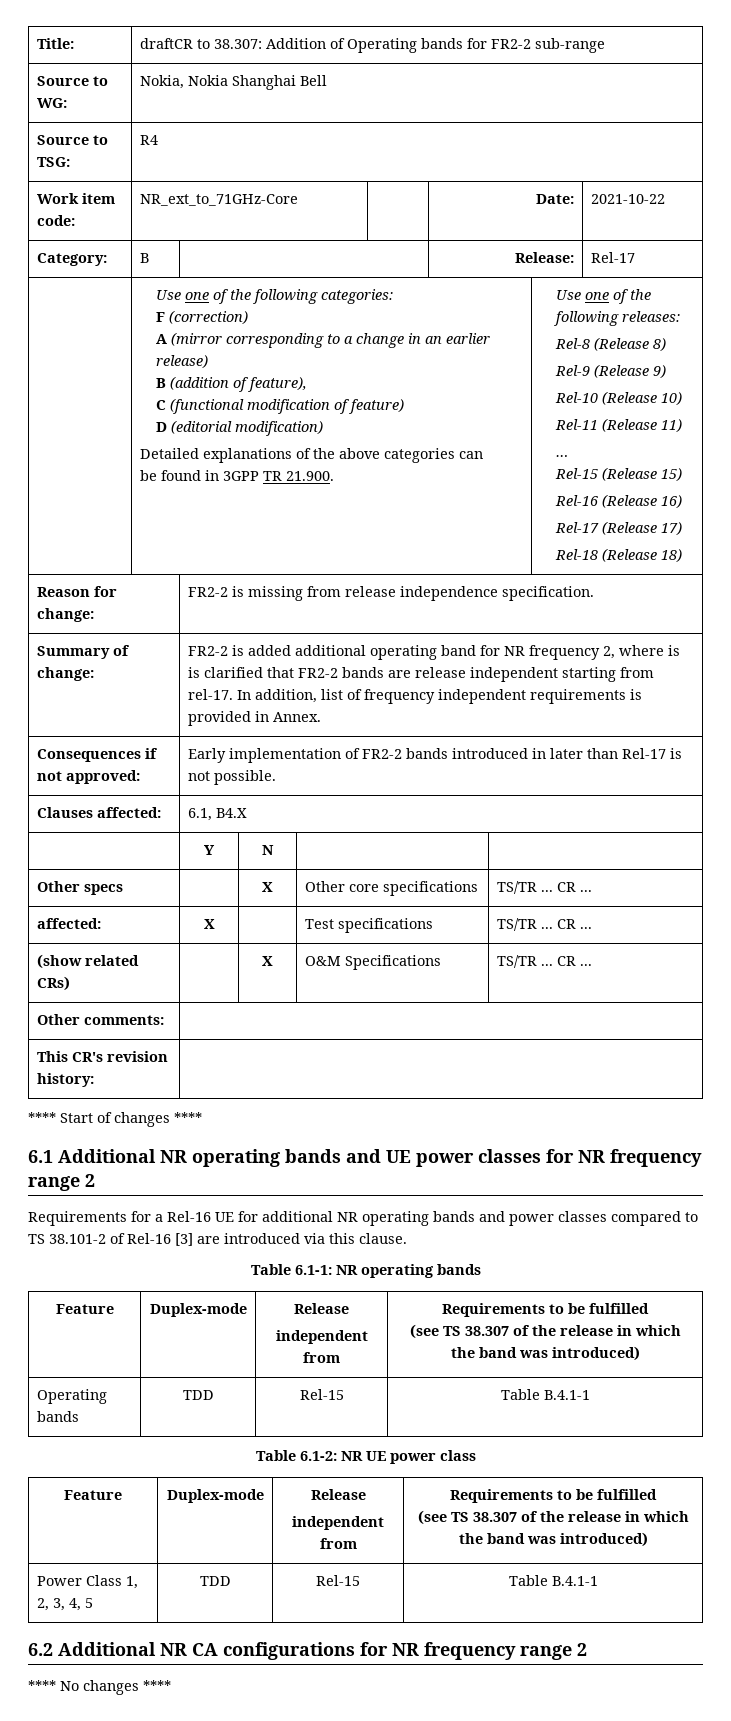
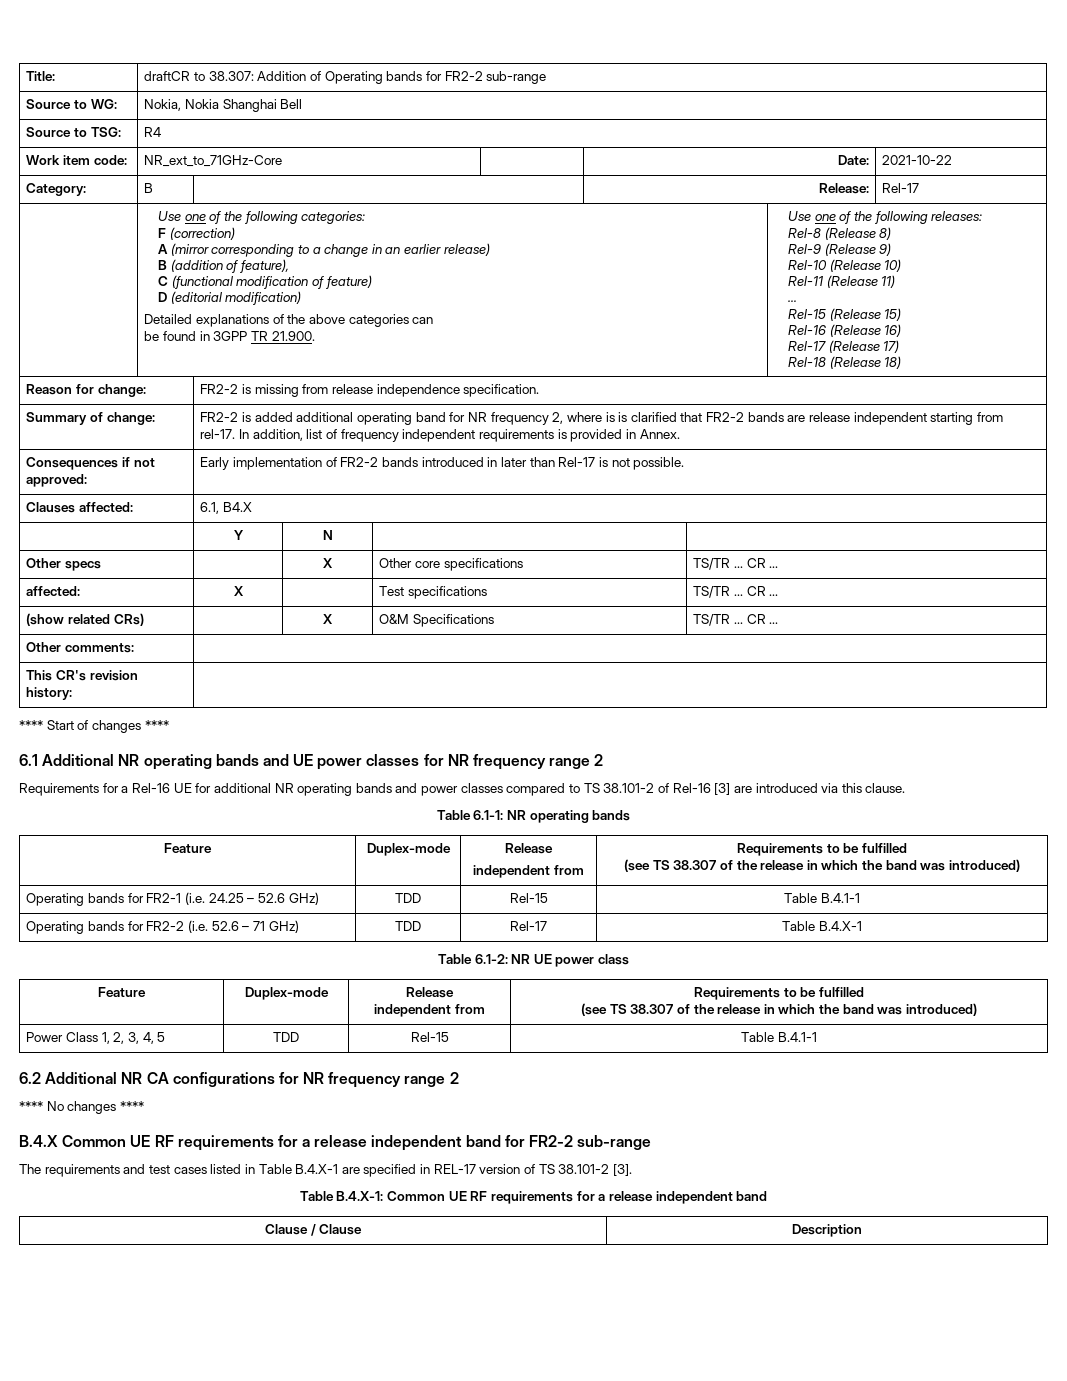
- Operating bands | TDD | Rel-15 | Table B.4.1-1
+ Operating bands for FR2-1 (i.e. 24.25 – 52.6 GHz) | TDD | Rel-15 | Table B.4.1-1
+ Operating bands for FR2-2 (i.e. 52.6 – 71 GHz) | TDD | Rel-17 | Table B.4.X-1
+ B.4.X Common UE RF requirements for a release independent band for FR2-2 sub-range
+ The requirements and test cases listed in Table B.4.X-1 are specified in REL-17 version of TS 38.101-2 [3].
+ Table B.4.X-1: Common UE RF requirements for a release independent band
+ Clause / Clause | Description

